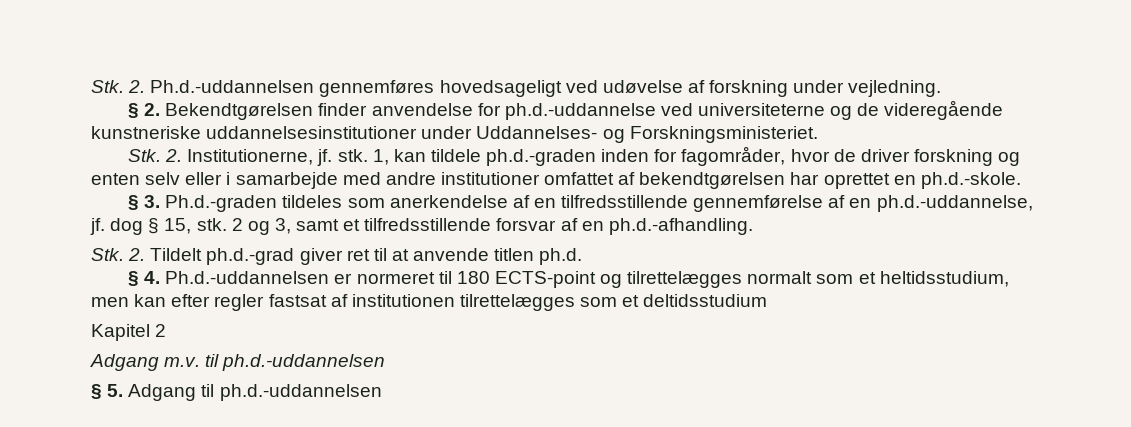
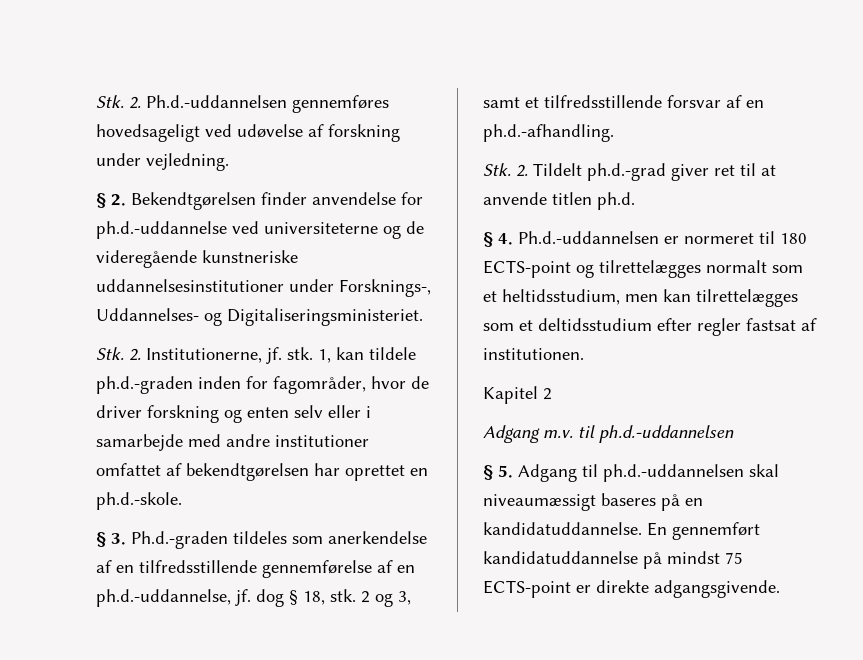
- § 2. Bekendtgørelsen finder anvendelse for ph.d.-uddannelse ved universiteterne og de videregående kunstneriske uddannelsesinstitutioner under Uddannelses- og Forskningsministeriet.
+ § 2. Bekendtgørelsen finder anvendelse for ph.d.-uddannelse ved universiteterne og de videregående kunstneriske uddannelsesinstitutioner under Forsknings-, Uddannelses- og Digitaliseringsministeriet.
- § 3. Ph.d.-graden tildeles som anerkendelse af en tilfredsstillende gennemførelse af en ph.d.-uddannelse, jf. dog § 15, stk.
+ § 3. Ph.d.-graden tildeles som anerkendelse af en tilfredsstillende gennemførelse af en ph.d.-uddannelse, jf. dog § 18, stk.
- § 4. Ph.d.-uddannelsen er normeret til 180 ECTS-point og tilrettelægges normalt som et heltidsstudium, men kan efter regler fastsat af institutionen tilrettelægges som et deltidsstudium
+ § 4. Ph.d.-uddannelsen er normeret til 180 ECTS-point og tilrettelægges normalt som et heltidsstudium, men kan tilrettelægges som et deltidsstudium efter regler fastsat af institutionen.
- § 5. Adgang til ph.d.-uddannelsen
+ § 5. Adgang til ph.d.-uddannelsen skal niveaumæssigt baseres på en kandidatuddannelse. En gennemført kandidatuddannelse på mindst 75 ECTS-point er direkte adgangsgivende.

